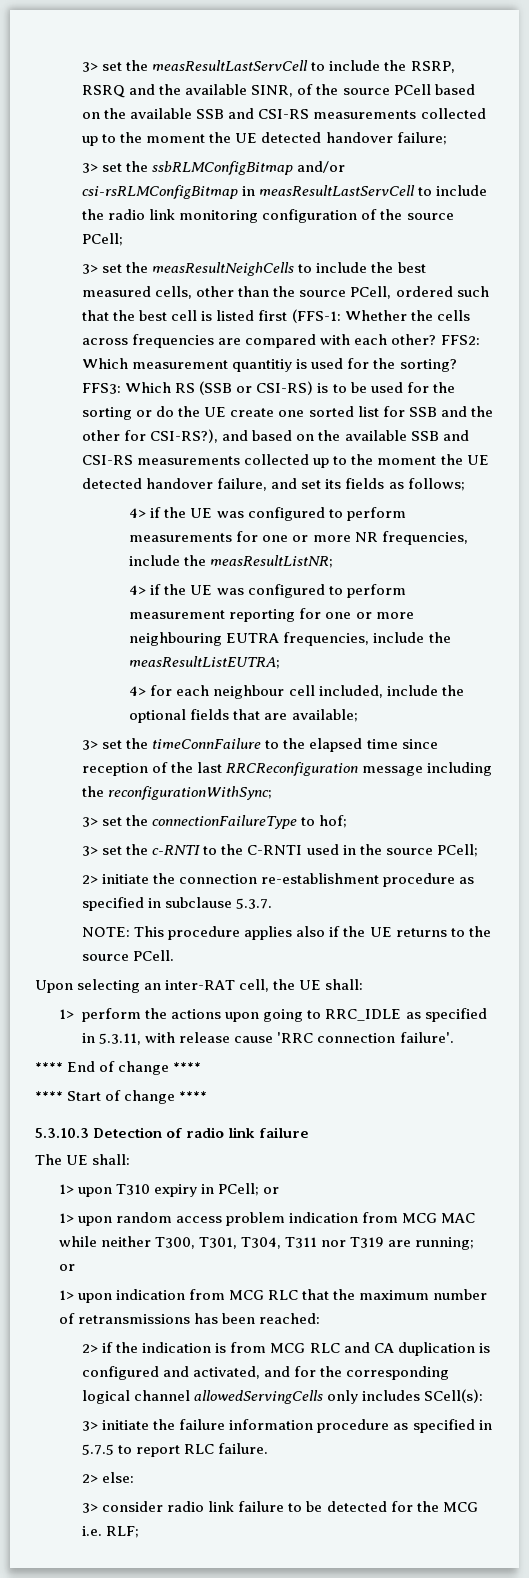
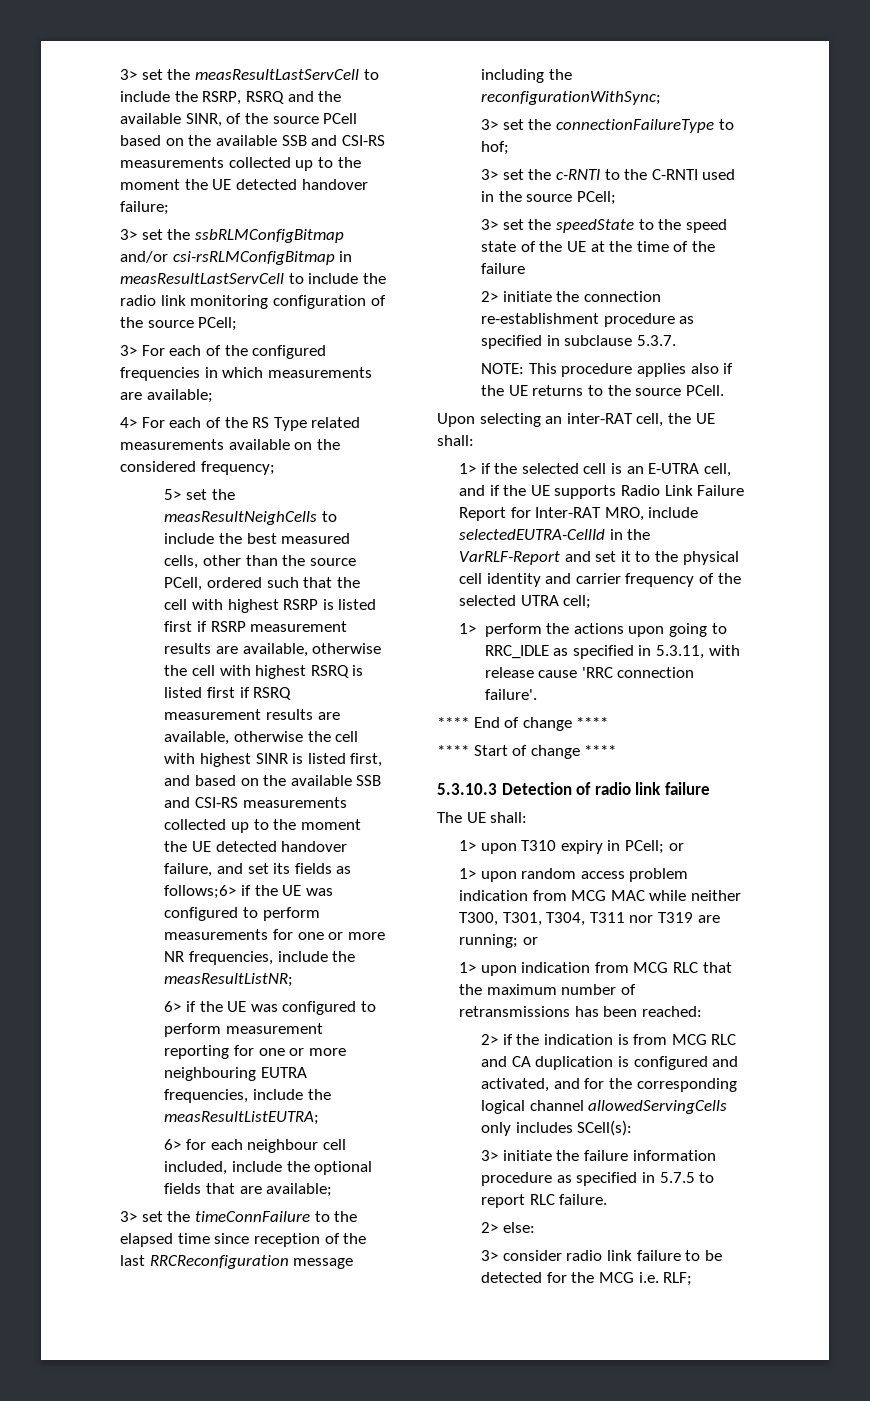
- 3> set the measResultNeighCells to include the best measured cells, other than the source PCell, ordered such that the best cell is listed first (FFS-1: Whether the cells across frequencies are compared with each other? FFS2: Which measurement quantitiy is used for the sorting? FFS3: Which RS (SSB or CSI-RS) is to be used for the sorting or do the UE create one sorted list for SSB and the other for CSI-RS?), and based on the available SSB and CSI-RS measurements collected up to the moment the UE detected handover failure, and set its fields as follows;
- 4> if the UE was configured to perform measurements for one or more NR frequencies, include the measResultListNR;
+ 3> For each of the configured frequencies in which measurements are available;
+ 4> For each of the RS Type related measurements available on the considered frequency;
+ 5> set the measResultNeighCells to include the best measured cells, other than the source PCell, ordered such that the cell with highest RSRP is listed first if RSRP measurement results are available, otherwise the cell with highest RSRQ is listed first if RSRQ measurement results are available, otherwise the cell with highest SINR is listed first, and based on the available SSB and CSI-RS measurements collected up to the moment the UE detected handover failure, and set its fields as follows;6> if the UE was configured to perform measurements for one or more NR frequencies, include the measResultListNR;
- 4> if the UE was configured to perform measurement reporting for one or more neighbouring EUTRA frequencies, include the measResultListEUTRA;
+ 6> if the UE was configured to perform measurement reporting for one or more neighbouring EUTRA frequencies, include the measResultListEUTRA;
- 4> for each neighbour cell included, include the optional fields that are available;
+ 6> for each neighbour cell included, include the optional fields that are available;
+ 3> set the speedState to the speed state of the UE at the time of the failure
+ 1> if the selected cell is an E-UTRA cell, and if the UE supports Radio Link Failure Report for Inter-RAT MRO, include selectedEUTRA-CellId in the VarRLF-Report and set it to the physical cell identity and carrier frequency of the selected UTRA cell;

